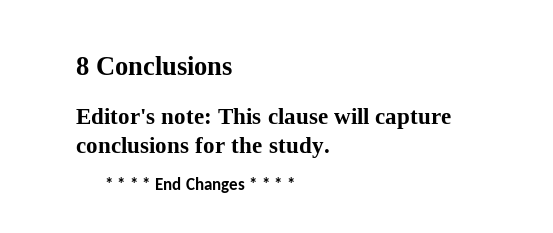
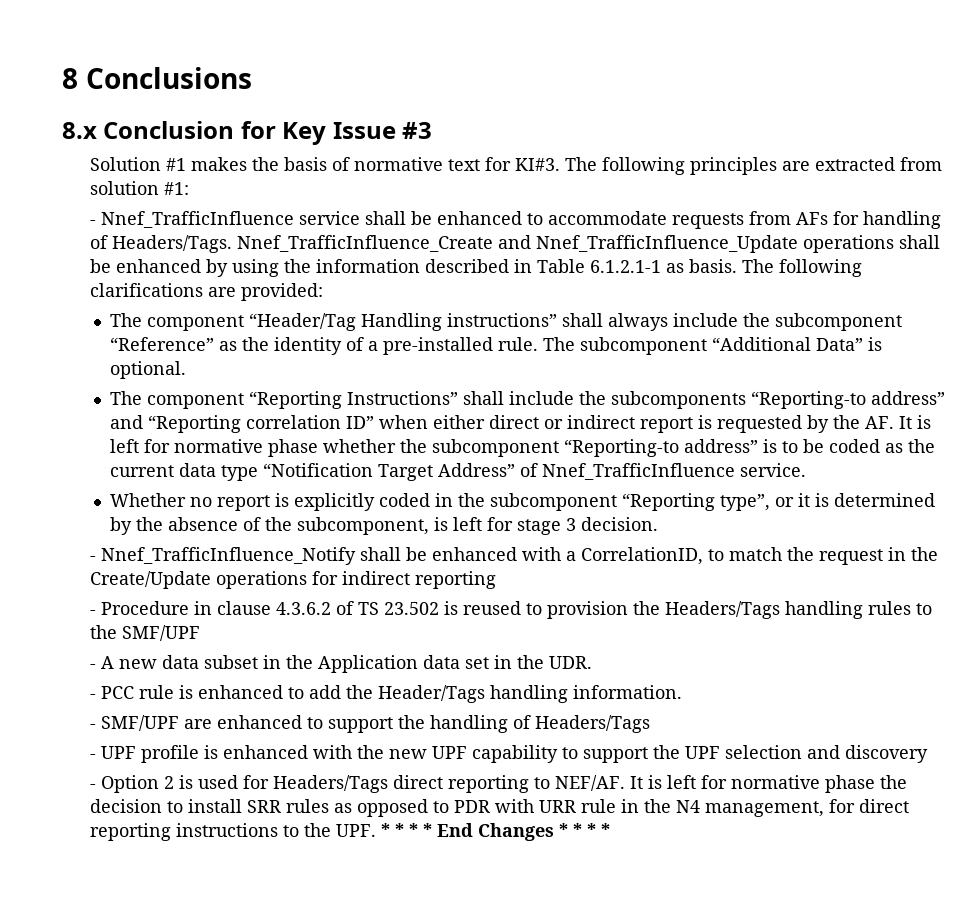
- Editor's note: This clause will capture conclusions for the study.
- * * * * End Changes * * * *
+ 8.x Conclusion for Key Issue #3
+ Solution #1 makes the basis of normative text for KI#3. The following principles are extracted from solution #1:
+ - Nnef_TrafficInfluence service shall be enhanced to accommodate requests from AFs for handling of Headers/Tags. Nnef_TrafficInfluence_Create and Nnef_TrafficInfluence_Update operations shall be enhanced by using the information described in Table 6.1.2.1-1 as basis. The following clarifications are provided:
+ The component “Header/Tag Handling instructions” shall always include the subcomponent “Reference” as the identity of a pre-installed rule. The subcomponent “Additional Data” is optional.
+ The component “Reporting Instructions” shall include the subcomponents “Reporting-to address” and “Reporting correlation ID” when either direct or indirect report is requested by the AF. It is left for normative phase whether the subcomponent “Reporting-to address” is to be coded as the current data type “Notification Target Address” of Nnef_TrafficInfluence service.
+ Whether no report is explicitly coded in the subcomponent “Reporting type”, or it is determined by the absence of the subcomponent, is left for stage 3 decision.
+ - Nnef_TrafficInfluence_Notify shall be enhanced with a CorrelationID, to match the request in the Create/Update operations for indirect reporting
+ - Procedure in clause 4.3.6.2 of TS 23.502 is reused to provision the Headers/Tags handling rules to the SMF/UPF
+ - A new data subset in the Application data set in the UDR.
+ - PCC rule is enhanced to add the Header/Tags handling information.
+ - SMF/UPF are enhanced to support the handling of Headers/Tags
+ - UPF profile is enhanced with the new UPF capability to support the UPF selection and discovery
+ - Option 2 is used for Headers/Tags direct reporting to NEF/AF. It is left for normative phase the decision to install SRR rules as opposed to PDR with URR rule in the N4 management, for direct reporting instructions to the UPF. * * * * End Changes * * * *

